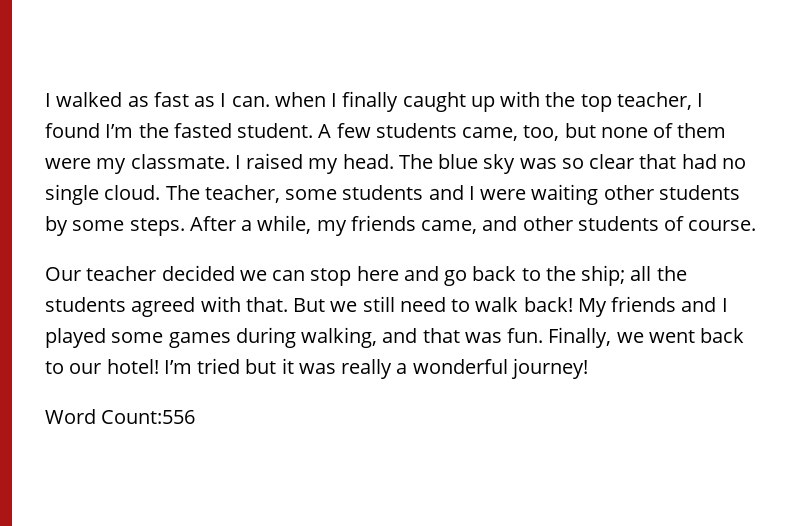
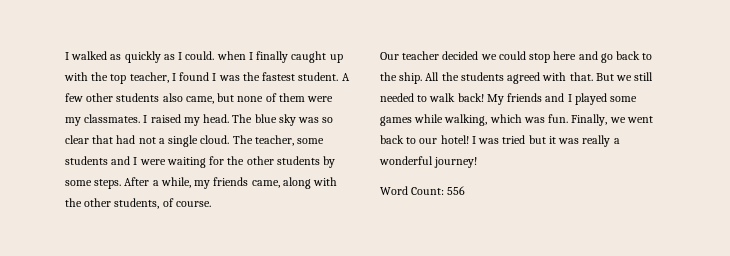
- I walked as fast as I can. when I finally caught up with the top teacher, I found I’m the fasted student. A few students came, too, but none of them were my classmate.
+ I walked as quickly as I could. when I finally caught up with the top teacher, I found I was the fastest student. A few other students also came, but none of them were my classmates.
- The blue sky was so clear that had no single cloud.
+ The blue sky was so clear that had not a single cloud.
- The teacher, some students and I were waiting other students by some steps.
+ The teacher, some students and I were waiting for the other students by some steps.
- After a while, my friends came, and other students of course.
+ After a while, my friends came, along with the other students, of course.
- Our teacher decided we can stop here and go back to the ship; all the students agreed with that.
+ Our teacher decided we could stop here and go back to the ship. All the students agreed with that.
- But we still need to walk back!
+ But we still needed to walk back!
- My friends and I played some games during walking, and that was fun.
+ My friends and I played some games while walking, which was fun.
- I’m tried but it was really a wonderful journey!
+ I was tried but it was really a wonderful journey!
- Word Count:556
+ Word Count: 556

